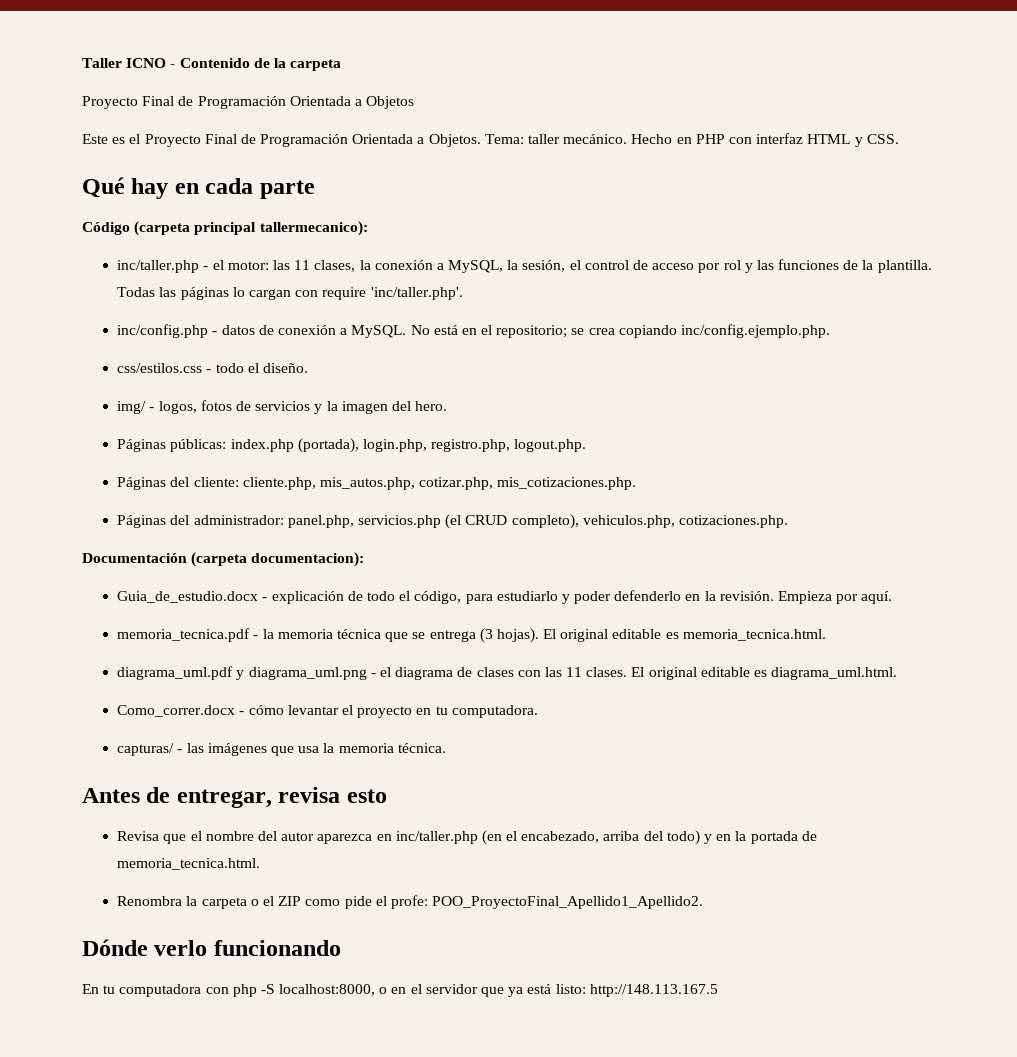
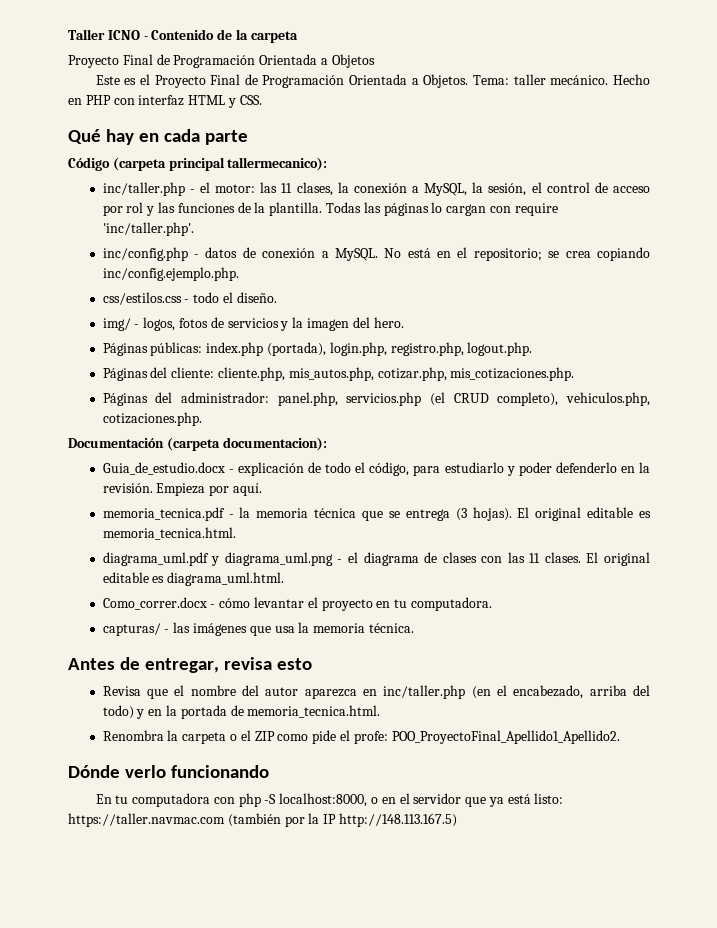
- En tu computadora con php -S localhost:8000, o en el servidor que ya está listo: http://148.113.167.5
+ En tu computadora con php -S localhost:8000, o en el servidor que ya está listo: https://taller.navmac.com (también por la IP http://148.113.167.5)

